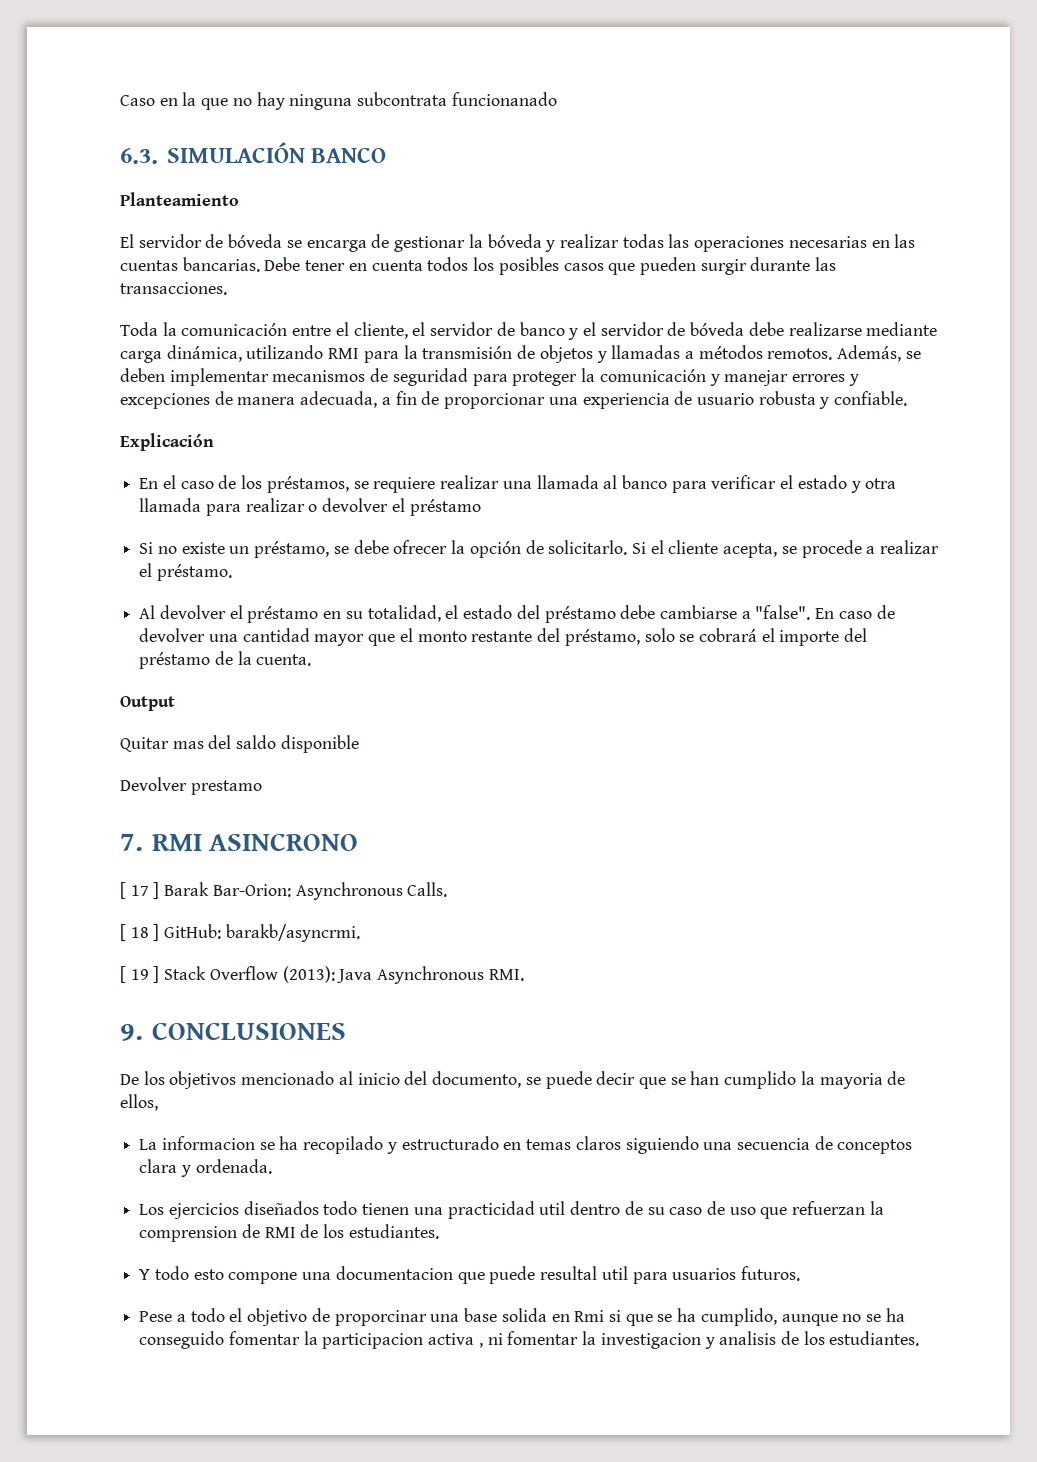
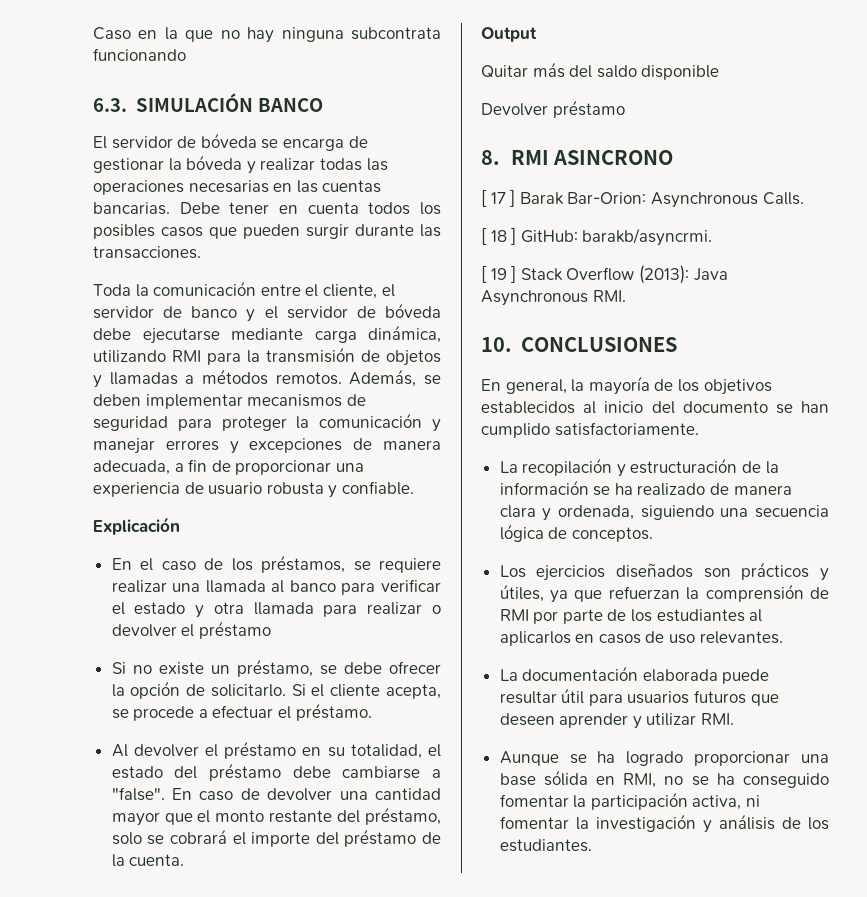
- Caso en la que no hay ninguna subcontrata funcionanado
+ Caso en la que no hay ninguna subcontrata funcionando
- Planteamiento
- Toda la comunicación entre el cliente, el servidor de banco y el servidor de bóveda debe realizarse mediante carga dinámica, utilizando RMI para la transmisión de objetos y llamadas a métodos remotos.
+ Toda la comunicación entre el cliente, el servidor de banco y el servidor de bóveda debe ejecutarse mediante carga dinámica, utilizando RMI para la transmisión de objetos y llamadas a métodos remotos.
- Si el cliente acepta, se procede a realizar el préstamo.
+ Si el cliente acepta, se procede a efectuar el préstamo.
- Quitar mas del saldo disponible
+ Quitar más del saldo disponible
- Devolver prestamo
- 7. RMI ASINCRONO
+ Devolver préstamo
+ 8. RMI ASINCRONO
- 9. CONCLUSIONES
+ 10. CONCLUSIONES
- De los objetivos mencionado al inicio del documento, se puede decir que se han cumplido la mayoria de ellos,
- La informacion se ha recopilado y estructurado en temas claros siguiendo una secuencia de conceptos clara y ordenada.
- Los ejercicios diseñados todo tienen una practicidad util dentro de su caso de uso que refuerzan la comprension de RMI de los estudiantes.
- Y todo esto compone una documentacion que puede resultal util para usuarios futuros.
- Pese a todo el objetivo de proporcinar una base solida en Rmi si que se ha cumplido, aunque no se ha conseguido fomentar la participacion activa , ni fomentar la investigacion y analisis de los estudiantes.
+ En general, la mayoría de los objetivos establecidos al inicio del documento se han cumplido satisfactoriamente.
+ La recopilación y estructuración de la información se ha realizado de manera clara y ordenada, siguiendo una secuencia lógica de conceptos.
+ Los ejercicios diseñados son prácticos y útiles, ya que refuerzan la comprensión de RMI por parte de los estudiantes al aplicarlos en casos de uso relevantes.
+ La documentación elaborada puede resultar útil para usuarios futuros que deseen aprender y utilizar RMI.
+ Aunque se ha logrado proporcionar una base sólida en RMI, no se ha conseguido fomentar la participación activa, ni fomentar la investigación y análisis de los estudiantes.

